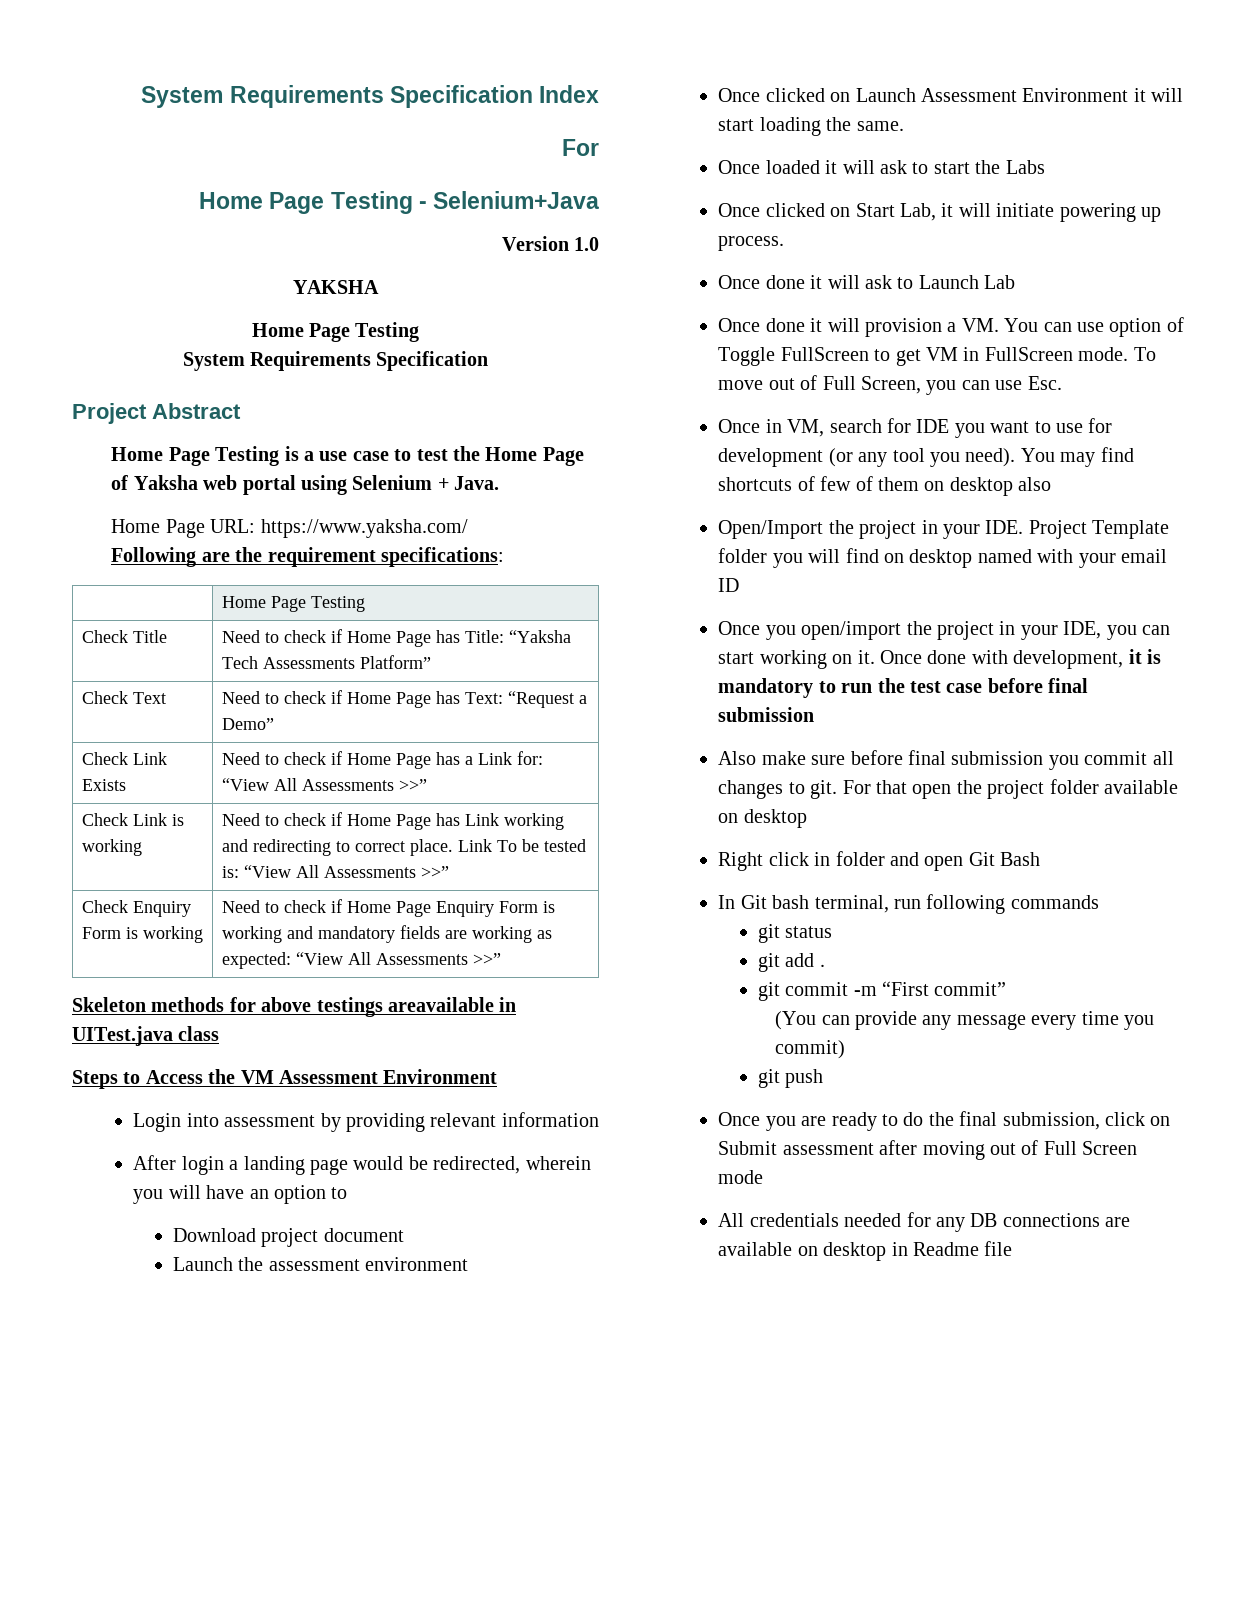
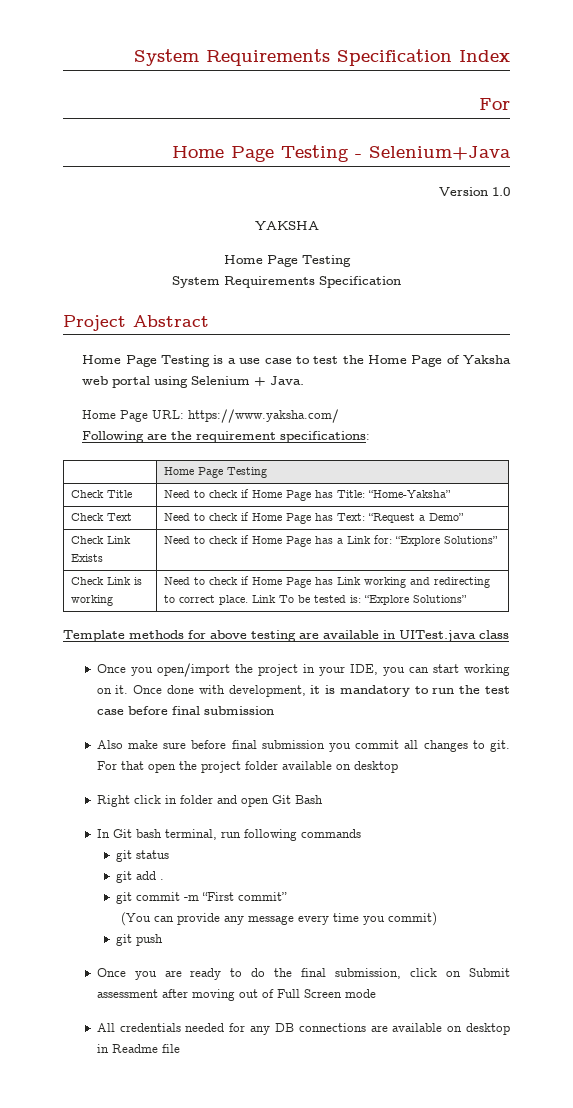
- Check Title | Need to check if Home Page has Title: “Yaksha Tech Assessments Platform”
+ Check Title | Need to check if Home Page has Title: “Home-Yaksha”
- Check Link Exists | Need to check if Home Page has a Link for: “View All Assessments >>”
+ Check Link Exists | Need to check if Home Page has a Link for: “Explore Solutions”
- Check Link is working | Need to check if Home Page has Link working and redirecting to correct place. Link To be tested is: “View All Assessments >>”
- Check Enquiry Form is working | Need to check if Home Page Enquiry Form is working and mandatory fields are working as expected: “View All Assessments >>”
- Skeleton methods for above testings areavailable in UITest.java class
- Steps to Access the VM Assessment Environment
- Login into assessment by providing relevant information
- After login a landing page would be redirected, wherein you will have an option to
- Download project document
- Launch the assessment environment
- Once clicked on Launch Assessment Environment it will start loading the same.
- Once loaded it will ask to start the Labs
- Once clicked on Start Lab, it will initiate powering up process.
- Once done it will ask to Launch Lab
- Once done it will provision a VM. You can use option of Toggle FullScreen to get VM in FullScreen mode. To move out of Full Screen, you can use Esc.
- Once in VM, search for IDE you want to use for development (or any tool you need). You may find shortcuts of few of them on desktop also
- Open/Import the project in your IDE. Project Template folder you will find on desktop named with your email ID
+ Check Link is working | Need to check if Home Page has Link working and redirecting to correct place. Link To be tested is: “Explore Solutions”
+ Template methods for above testing are available in UITest.java class

